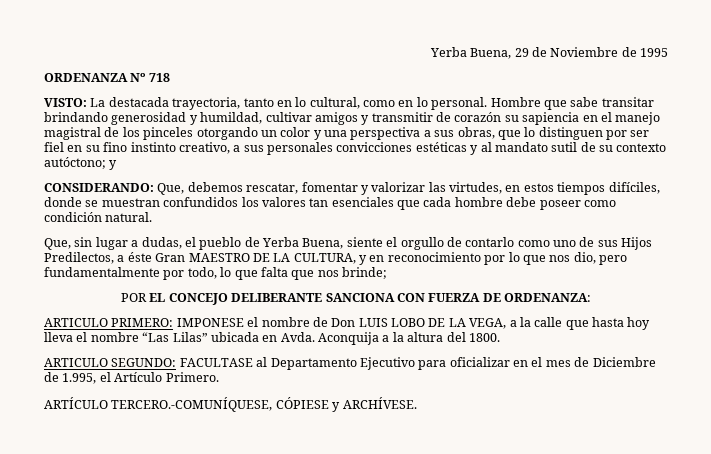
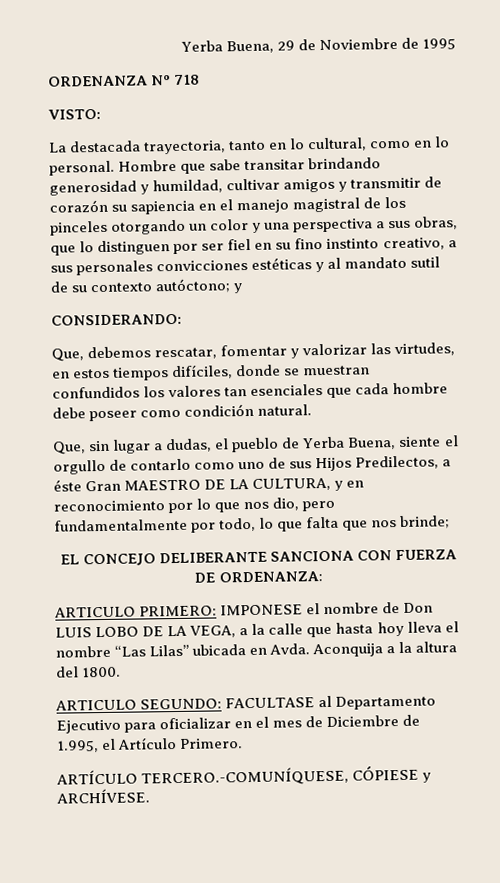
- VISTO: La destacada trayectoria, tanto en lo cultural, como en lo personal.
+ VISTO:
+ La destacada trayectoria, tanto en lo cultural, como en lo personal.
- CONSIDERANDO: Que, debemos rescatar, fomentar y valorizar las virtudes, en estos tiempos difíciles, donde se muestran confundidos los valores tan esenciales que cada hombre debe poseer como condición natural.
+ CONSIDERANDO:
+ Que, debemos rescatar, fomentar y valorizar las virtudes, en estos tiempos difíciles, donde se muestran confundidos los valores tan esenciales que cada hombre debe poseer como condición natural.
- POR EL CONCEJO DELIBERANTE SANCIONA CON FUERZA DE ORDENANZA:
+ EL CONCEJO DELIBERANTE SANCIONA CON FUERZA DE ORDENANZA:

